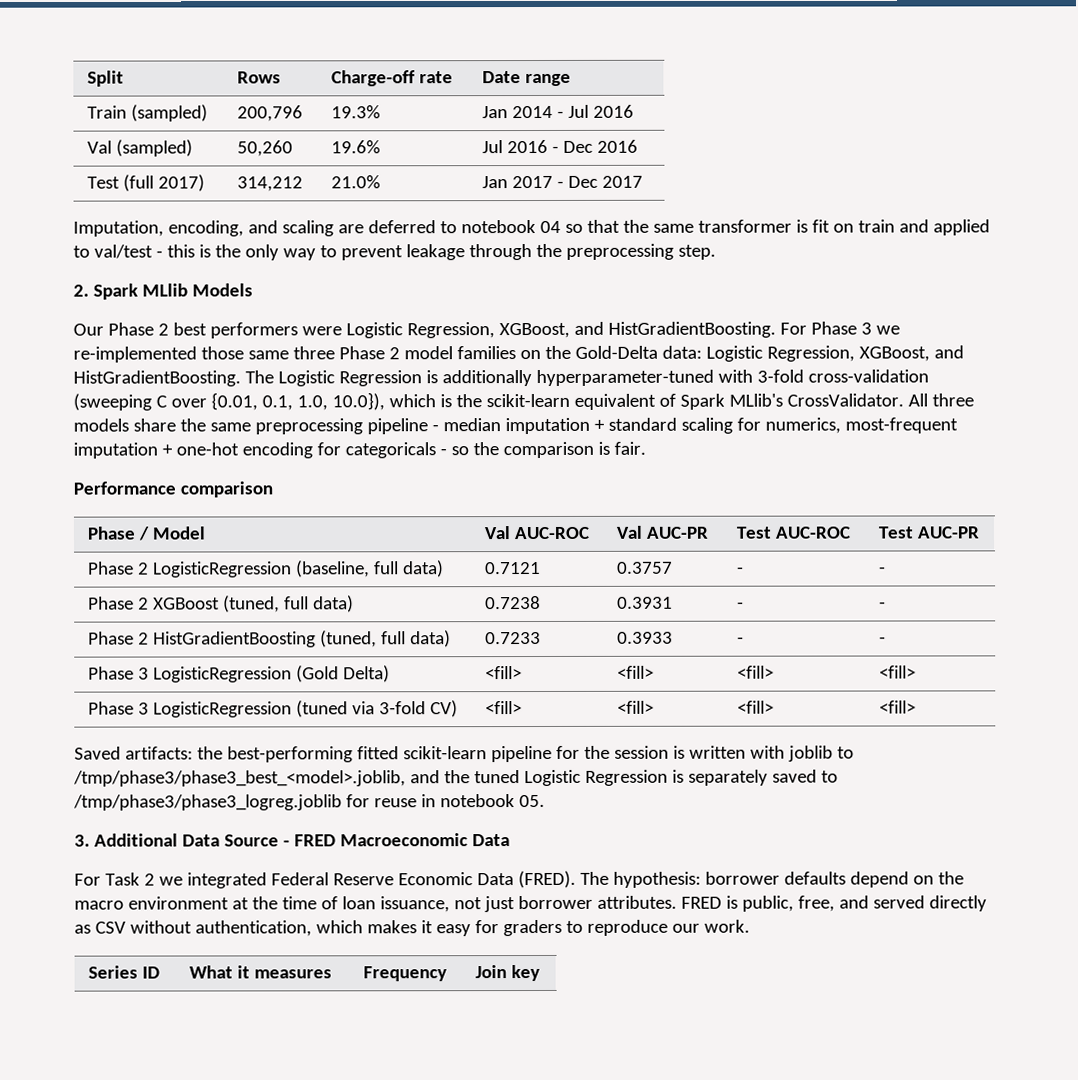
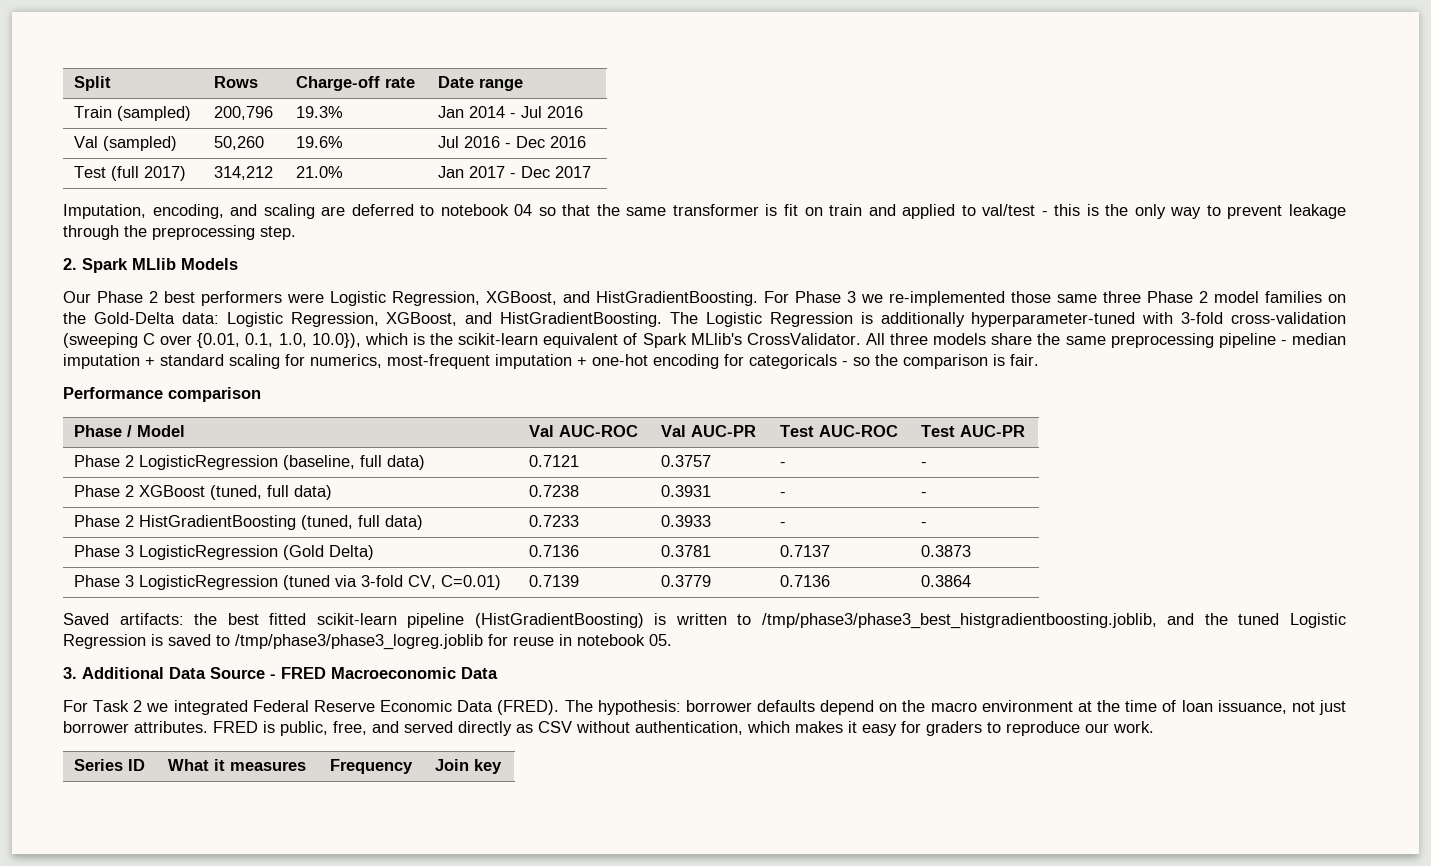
- Phase 3 LogisticRegression (Gold Delta) | <fill> | <fill> | <fill> | <fill>
+ Phase 3 LogisticRegression (Gold Delta) | 0.7136 | 0.3781 | 0.7137 | 0.3873
- Phase 3 LogisticRegression (tuned via 3-fold CV) | <fill> | <fill> | <fill> | <fill>
+ Phase 3 LogisticRegression (tuned via 3-fold CV, C=0.01) | 0.7139 | 0.3779 | 0.7136 | 0.3864
- Saved artifacts: the best-performing fitted scikit-learn pipeline for the session is written with joblib to /tmp/phase3/phase3_best_<model>.joblib, and the tuned Logistic Regression is separately saved to /tmp/phase3/phase3_logreg.joblib for reuse in notebook 05.
+ Saved artifacts: the best fitted scikit-learn pipeline (HistGradientBoosting) is written to /tmp/phase3/phase3_best_histgradientboosting.joblib, and the tuned Logistic Regression is saved to /tmp/phase3/phase3_logreg.joblib for reuse in notebook 05.

